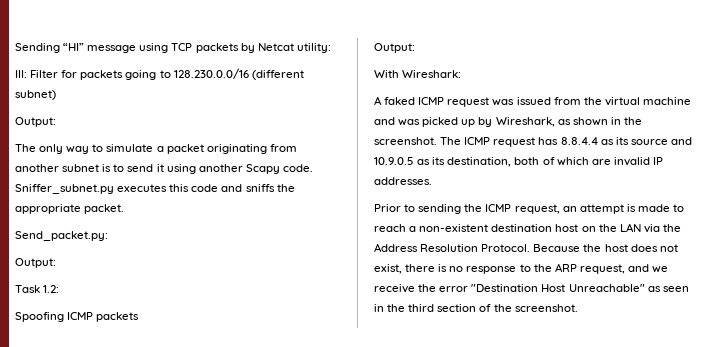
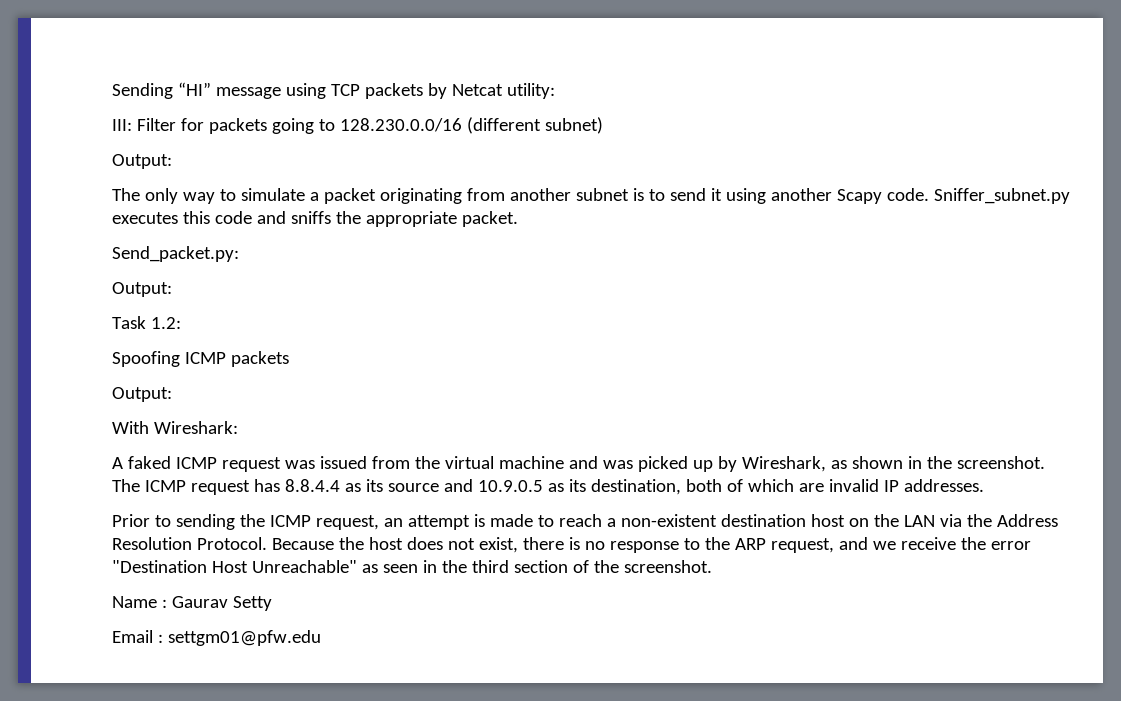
+ Name : Gaurav Setty
+ Email : settgm01@pfw.edu

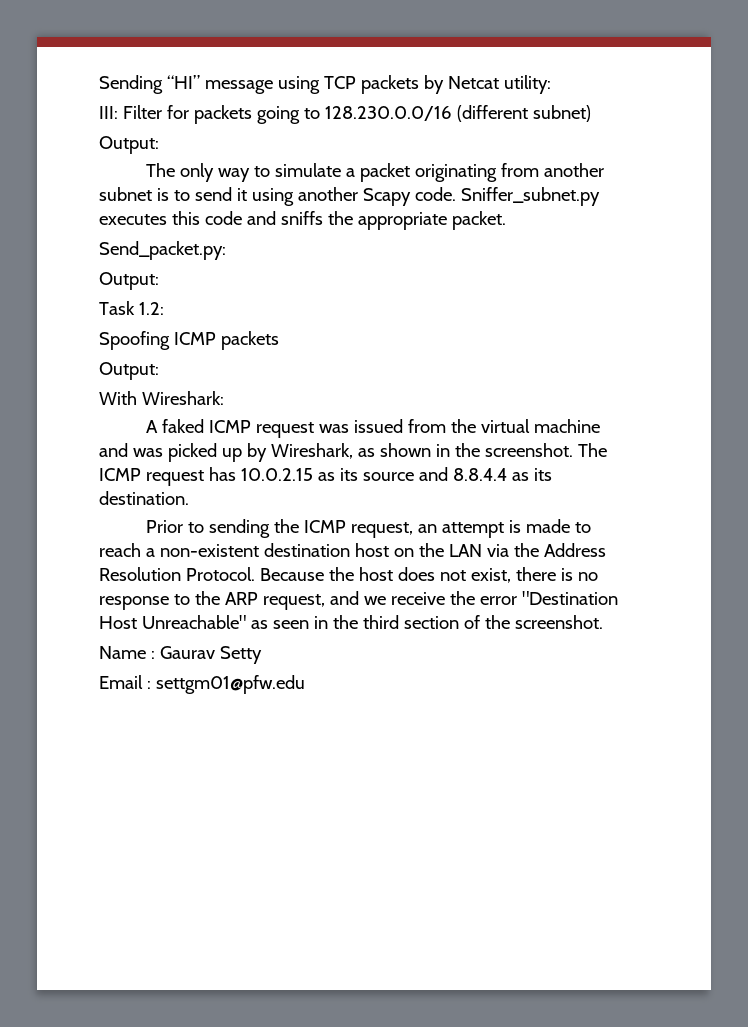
- The ICMP request has 8.8.4.4 as its source and 10.9.0.5 as its destination, both of which are invalid IP addresses.
+ The ICMP request has 10.0.2.15 as its source and 8.8.4.4 as its destination.

